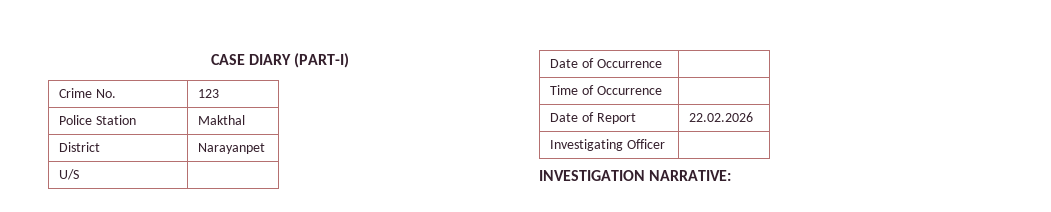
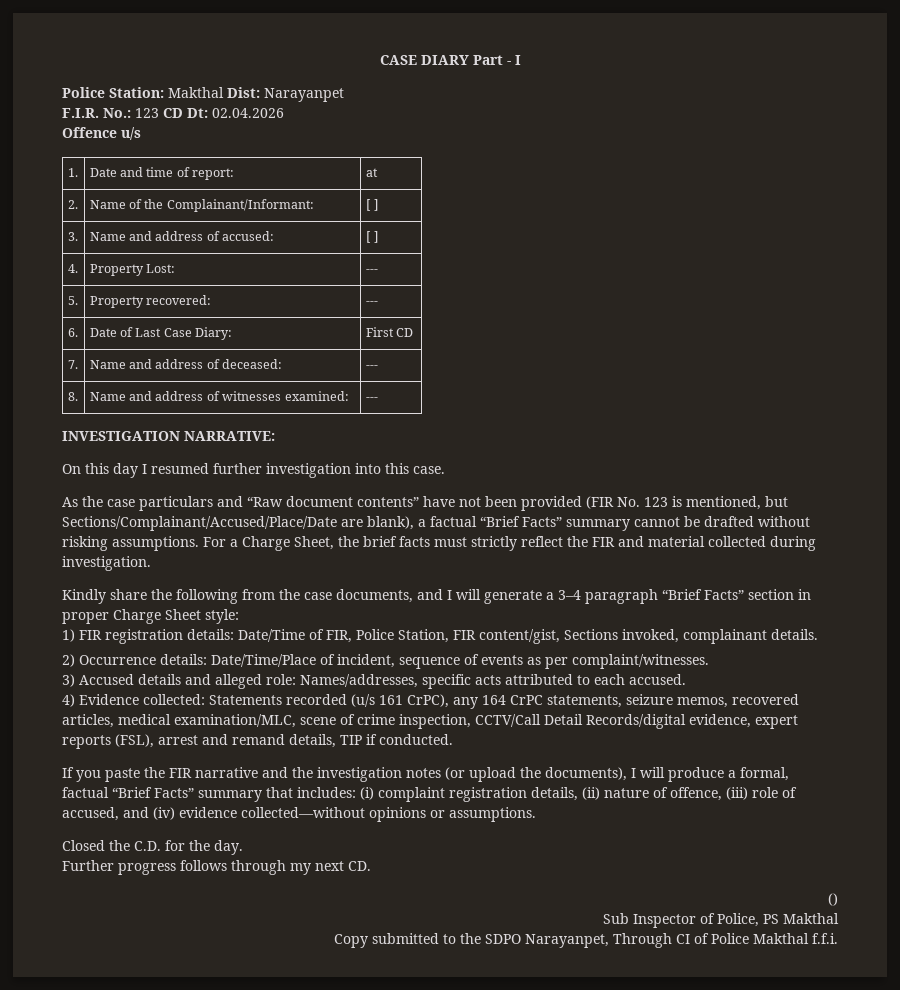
- CASE DIARY (PART-I)
- Crime No. | 123
- Police Station | Makthal
- District | Narayanpet
- U/S |
- Date of Occurrence |
- Time of Occurrence |
- Date of Report | 22.02.2026
- Investigating Officer |
+ CASE DIARY Part - I
+ Police Station: Makthal Dist: Narayanpet
+ F.I.R. No.: 123 CD Dt: 02.04.2026
+ Offence u/s
+ 1. | Date and time of report: | at
+ 2. | Name of the Complainant/Informant: | [ ]
+ 3. | Name and address of accused: | [ ]
+ 4. | Property Lost: | ---
+ 5. | Property recovered: | ---
+ 6. | Date of Last Case Diary: | First CD
+ 7. | Name and address of deceased: | ---
+ 8. | Name and address of witnesses examined: | ---
  INVESTIGATION NARRATIVE:
+ On this day I resumed further investigation into this case.
+ As the case particulars and “Raw document contents” have not been provided (FIR No. 123 is mentioned, but Sections/Complainant/Accused/Place/Date are blank), a factual “Brief Facts” summary cannot be drafted without risking assumptions. For a Charge Sheet, the brief facts must strictly reflect the FIR and material collected during investigation.
+ Kindly share the following from the case documents, and I will generate a 3–4 paragraph “Brief Facts” section in proper Charge Sheet style:
+ 1) FIR registration details: Date/Time of FIR, Police Station, FIR content/gist, Sections invoked, complainant details.
+ 2) Occurrence details: Date/Time/Place of incident, sequence of events as per complaint/witnesses.
+ 3) Accused details and alleged role: Names/addresses, specific acts attributed to each accused.
+ 4) Evidence collected: Statements recorded (u/s 161 CrPC), any 164 CrPC statements, seizure memos, recovered articles, medical examination/MLC, scene of crime inspection, CCTV/Call Detail Records/digital evidence, expert reports (FSL), arrest and remand details, TIP if conducted.
+ If you paste the FIR narrative and the investigation notes (or upload the documents), I will produce a formal, factual “Brief Facts” summary that includes: (i) complaint registration details, (ii) nature of offence, (iii) role of accused, and (iv) evidence collected—without opinions or assumptions.
+ Closed the C.D. for the day.
+ Further progress follows through my next CD.
+ ()
+ Sub Inspector of Police, PS Makthal
+ Copy submitted to the SDPO Narayanpet, Through CI of Police Makthal f.f.i.

